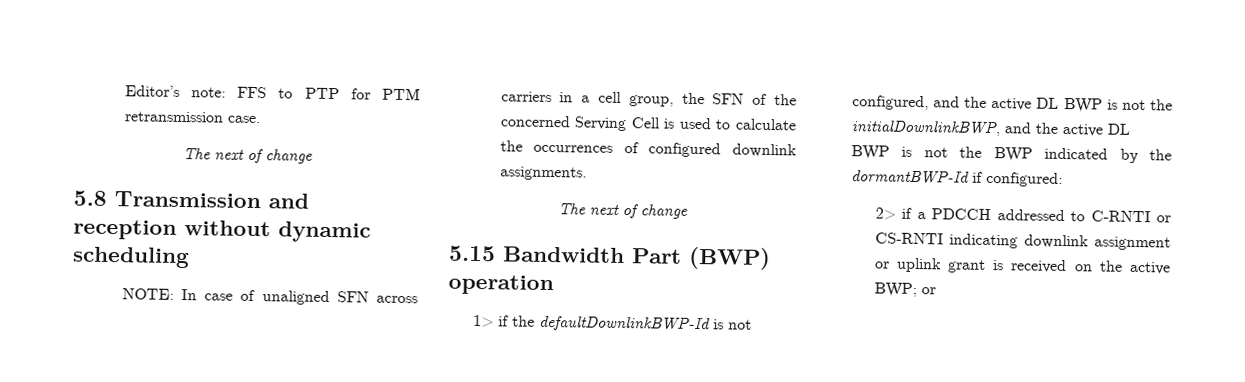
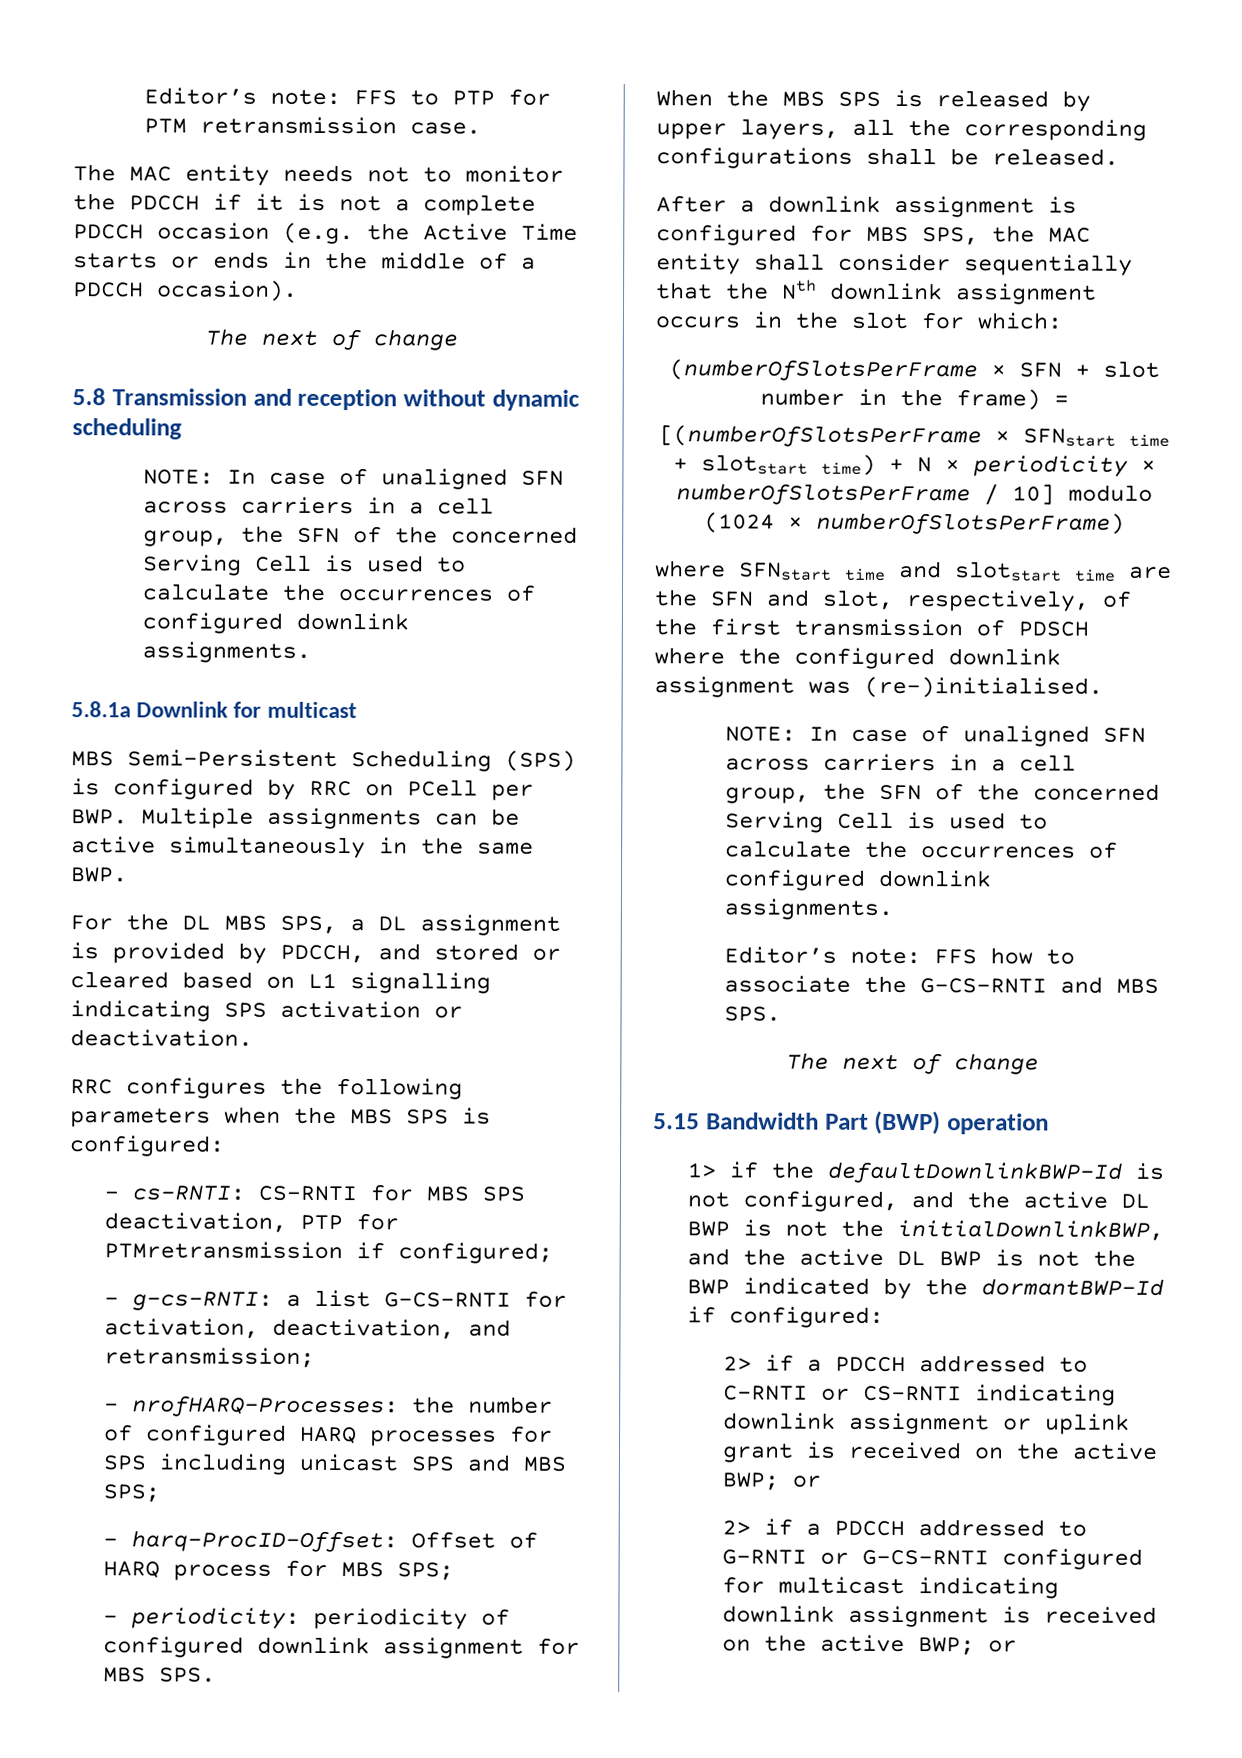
+ The MAC entity needs not to monitor the PDCCH if it is not a complete PDCCH occasion (e.g. the Active Time starts or ends in the middle of a PDCCH occasion).
+ 5.8.1a Downlink for multicast
+ MBS Semi-Persistent Scheduling (SPS) is configured by RRC on PCell per BWP. Multiple assignments can be active simultaneously in the same BWP.
+ For the DL MBS SPS, a DL assignment is provided by PDCCH, and stored or cleared based on L1 signalling indicating SPS activation or deactivation.
+ RRC configures the following parameters when the MBS SPS is configured:
+ - cs-RNTI: CS-RNTI for MBS SPS deactivation, PTP for PTMretransmission if configured;
+ - g-cs-RNTI: a list G-CS-RNTI for activation, deactivation, and retransmission;
+ - nrofHARQ-Processes: the number of configured HARQ processes for SPS including unicast SPS and MBS SPS;
+ - harq-ProcID-Offset: Offset of HARQ process for MBS SPS;
+ - periodicity: periodicity of configured downlink assignment for MBS SPS.
+ When the MBS SPS is released by upper layers, all the corresponding configurations shall be released.
+ After a downlink assignment is configured for MBS SPS, the MAC entity shall consider sequentially that the Nth downlink assignment occurs in the slot for which:
+ (numberOfSlotsPerFrame × SFN + slot number in the frame) =
+ [(numberOfSlotsPerFrame × SFNstart time + slotstart time) + N × periodicity × numberOfSlotsPerFrame / 10] modulo (1024 × numberOfSlotsPerFrame)
+ where SFNstart time and slotstart time are the SFN and slot, respectively, of the first transmission of PDSCH where the configured downlink assignment was (re-)initialised.
+ NOTE: In case of unaligned SFN across carriers in a cell group, the SFN of the concerned Serving Cell is used to calculate the occurrences of configured downlink assignments.
+ Editor’s note: FFS how to associate the G-CS-RNTI and MBS SPS.
+ 2> if a PDCCH addressed to G-RNTI or G-CS-RNTI configured for multicast indicating downlink assignment is received on the active BWP; or

